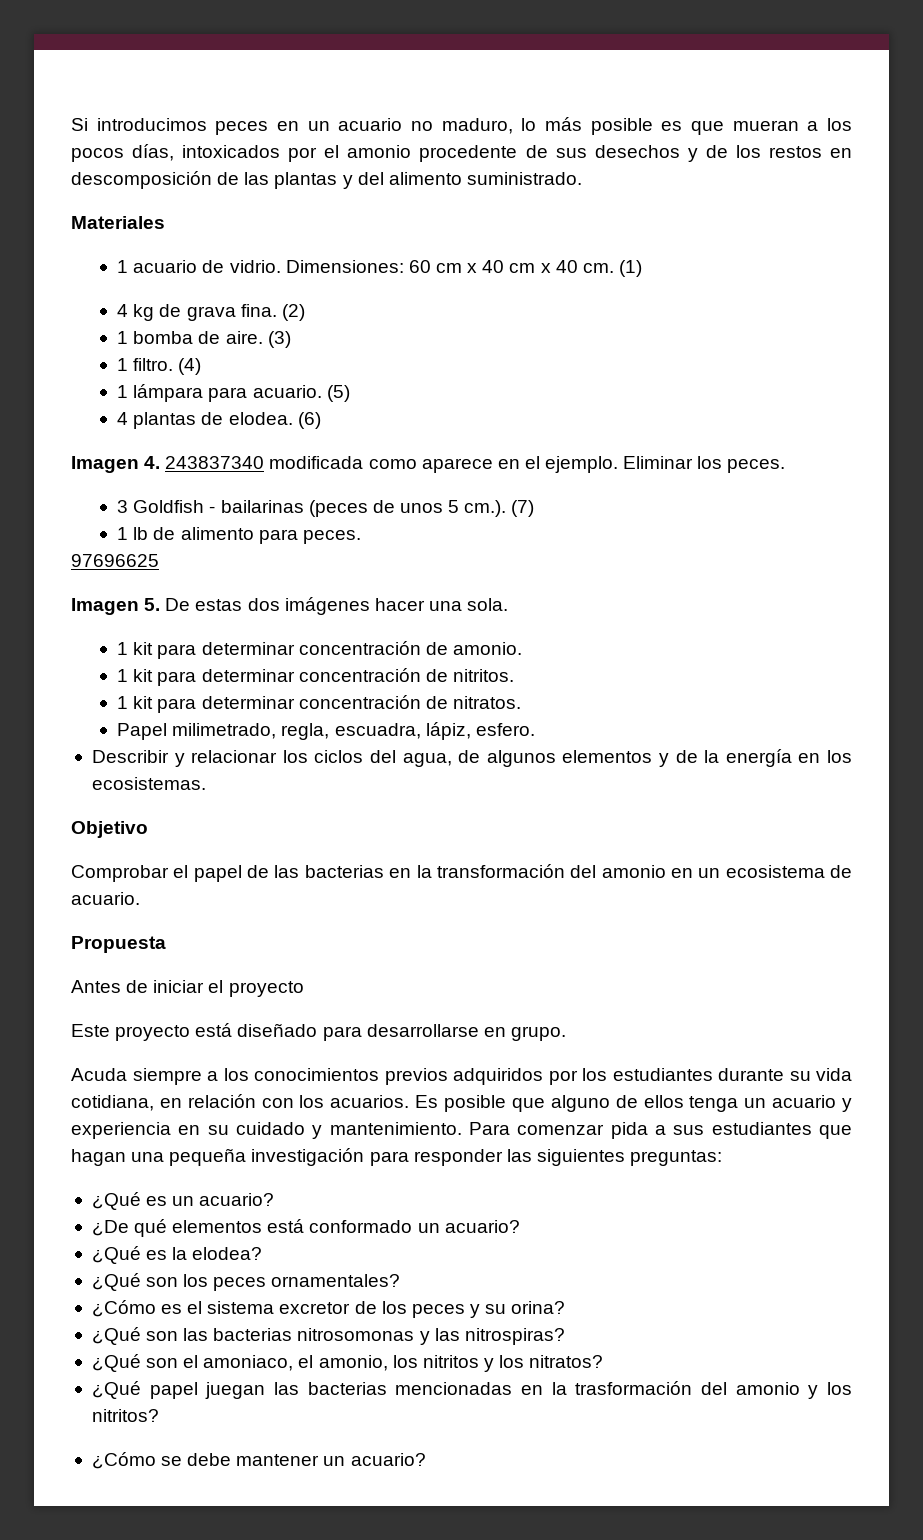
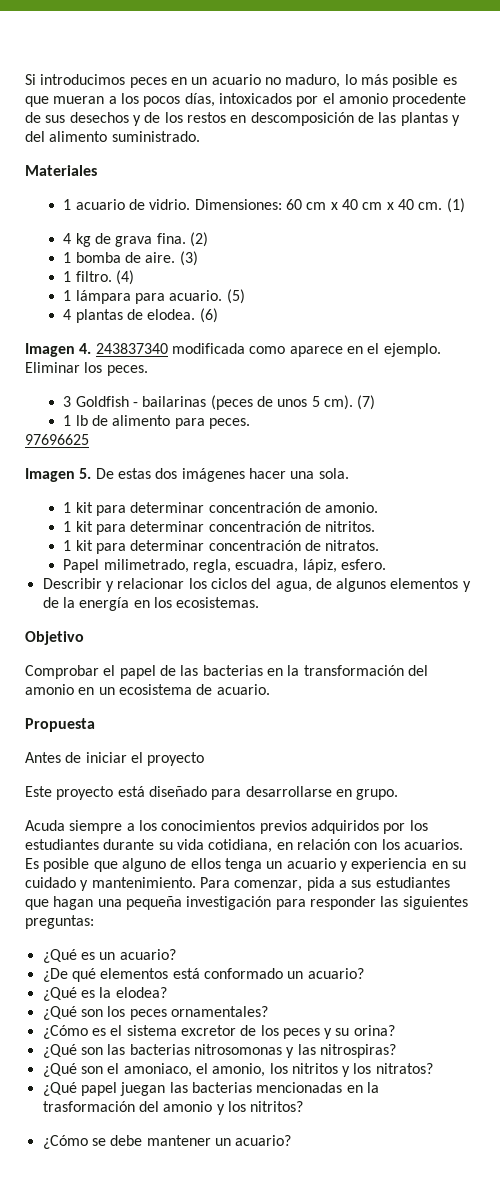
- 3 Goldfish - bailarinas (peces de unos 5 cm.). (7)
+ 3 Goldfish - bailarinas (peces de unos 5 cm). (7)
- Para comenzar pida a sus estudiantes que hagan una pequeña investigación para responder las siguientes preguntas:
+ Para comenzar, pida a sus estudiantes que hagan una pequeña investigación para responder las siguientes preguntas:

